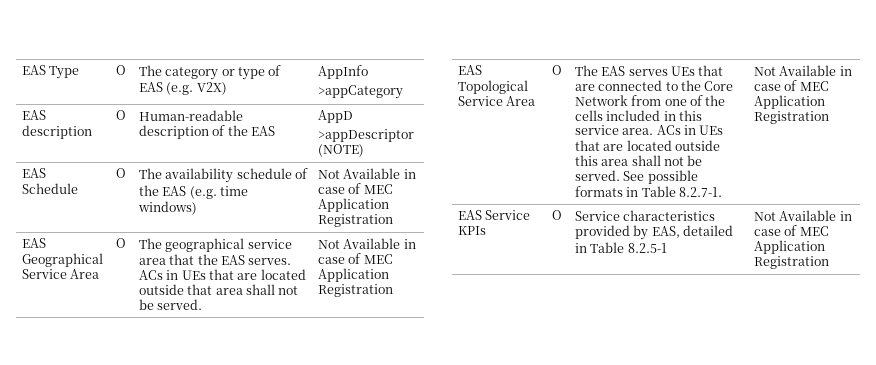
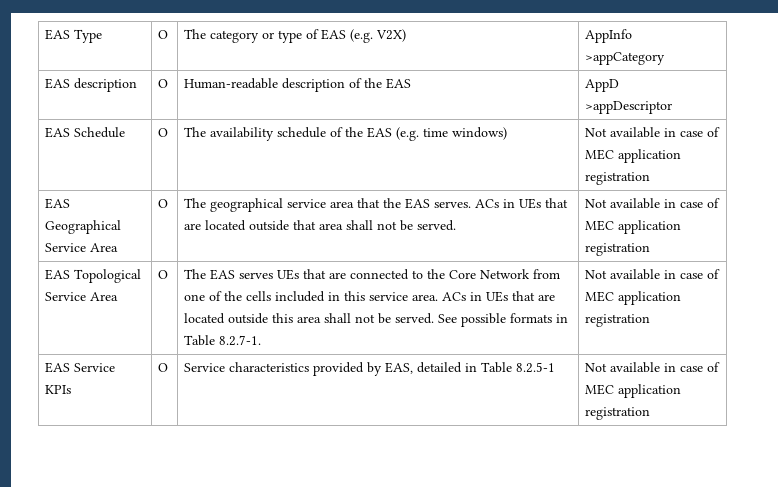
  EAS description | O | Human-readable description of the EAS | AppD
- >appDescriptor (NOTE)
+ >appDescriptor
- EAS Schedule | O | The availability schedule of the EAS (e.g. time windows) | Not Available in case of MEC Application Registration
+ EAS Schedule | O | The availability schedule of the EAS (e.g. time windows) | Not available in case of MEC application registration
- EAS Geographical Service Area | O | The geographical service area that the EAS serves. ACs in UEs that are located outside that area shall not be served. | Not Available in case of MEC Application Registration
+ EAS Geographical Service Area | O | The geographical service area that the EAS serves. ACs in UEs that are located outside that area shall not be served. | Not available in case of MEC application registration
- See possible formats in Table 8.2.7-1. | Not Available in case of MEC Application Registration
+ See possible formats in Table 8.2.7-1. | Not available in case of MEC application registration
- EAS Service KPIs | O | Service characteristics provided by EAS, detailed in Table 8.2.5-1 | Not Available in case of MEC Application Registration
+ EAS Service KPIs | O | Service characteristics provided by EAS, detailed in Table 8.2.5-1 | Not available in case of MEC application registration

